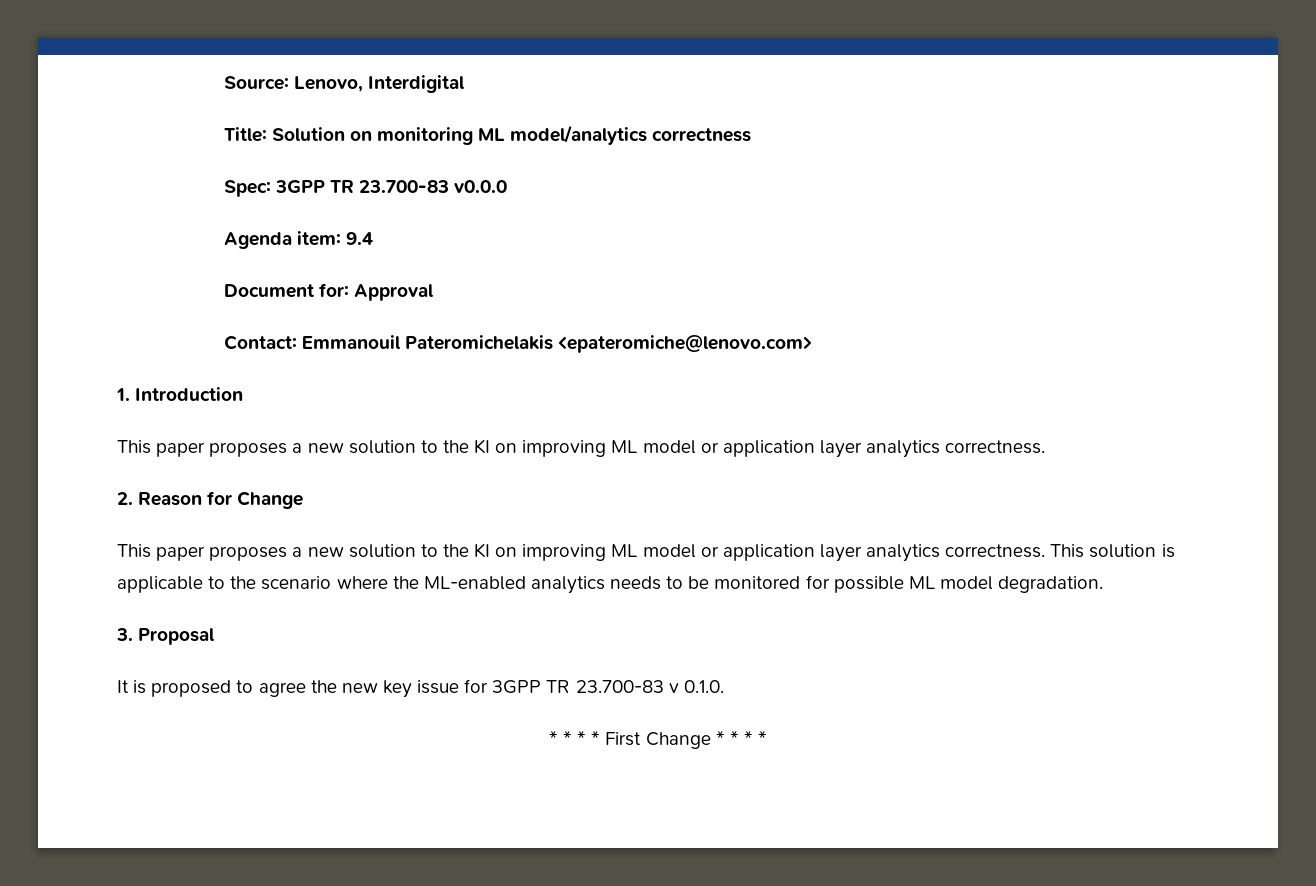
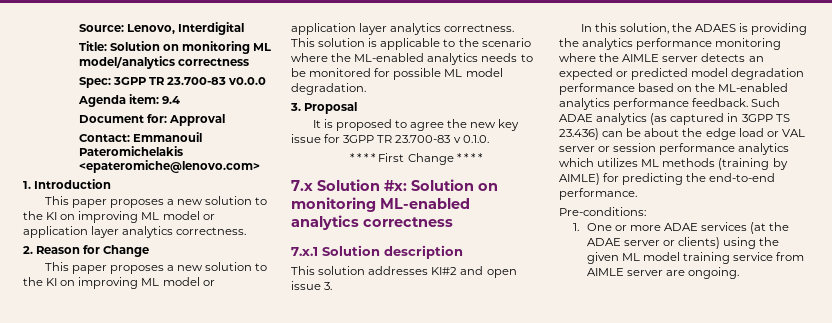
+ 7.x Solution #x: Solution on monitoring ML-enabled analytics correctness
+ 7.x.1 Solution description
+ This solution addresses KI#2 and open issue 3.
+ In this solution, the ADAES is providing the analytics performance monitoring where the AIMLE server detects an expected or predicted model degradation performance based on the ML-enabled analytics performance feedback. Such ADAE analytics (as captured in 3GPP TS 23.436) can be about the edge load or VAL server or session performance analytics which utilizes ML methods (training by AIMLE) for predicting the end-to-end performance.
+ Pre-conditions:
+ 1. One or more ADAE services (at the ADAE server or clients) using the given ML model training service from AIMLE server are ongoing.

